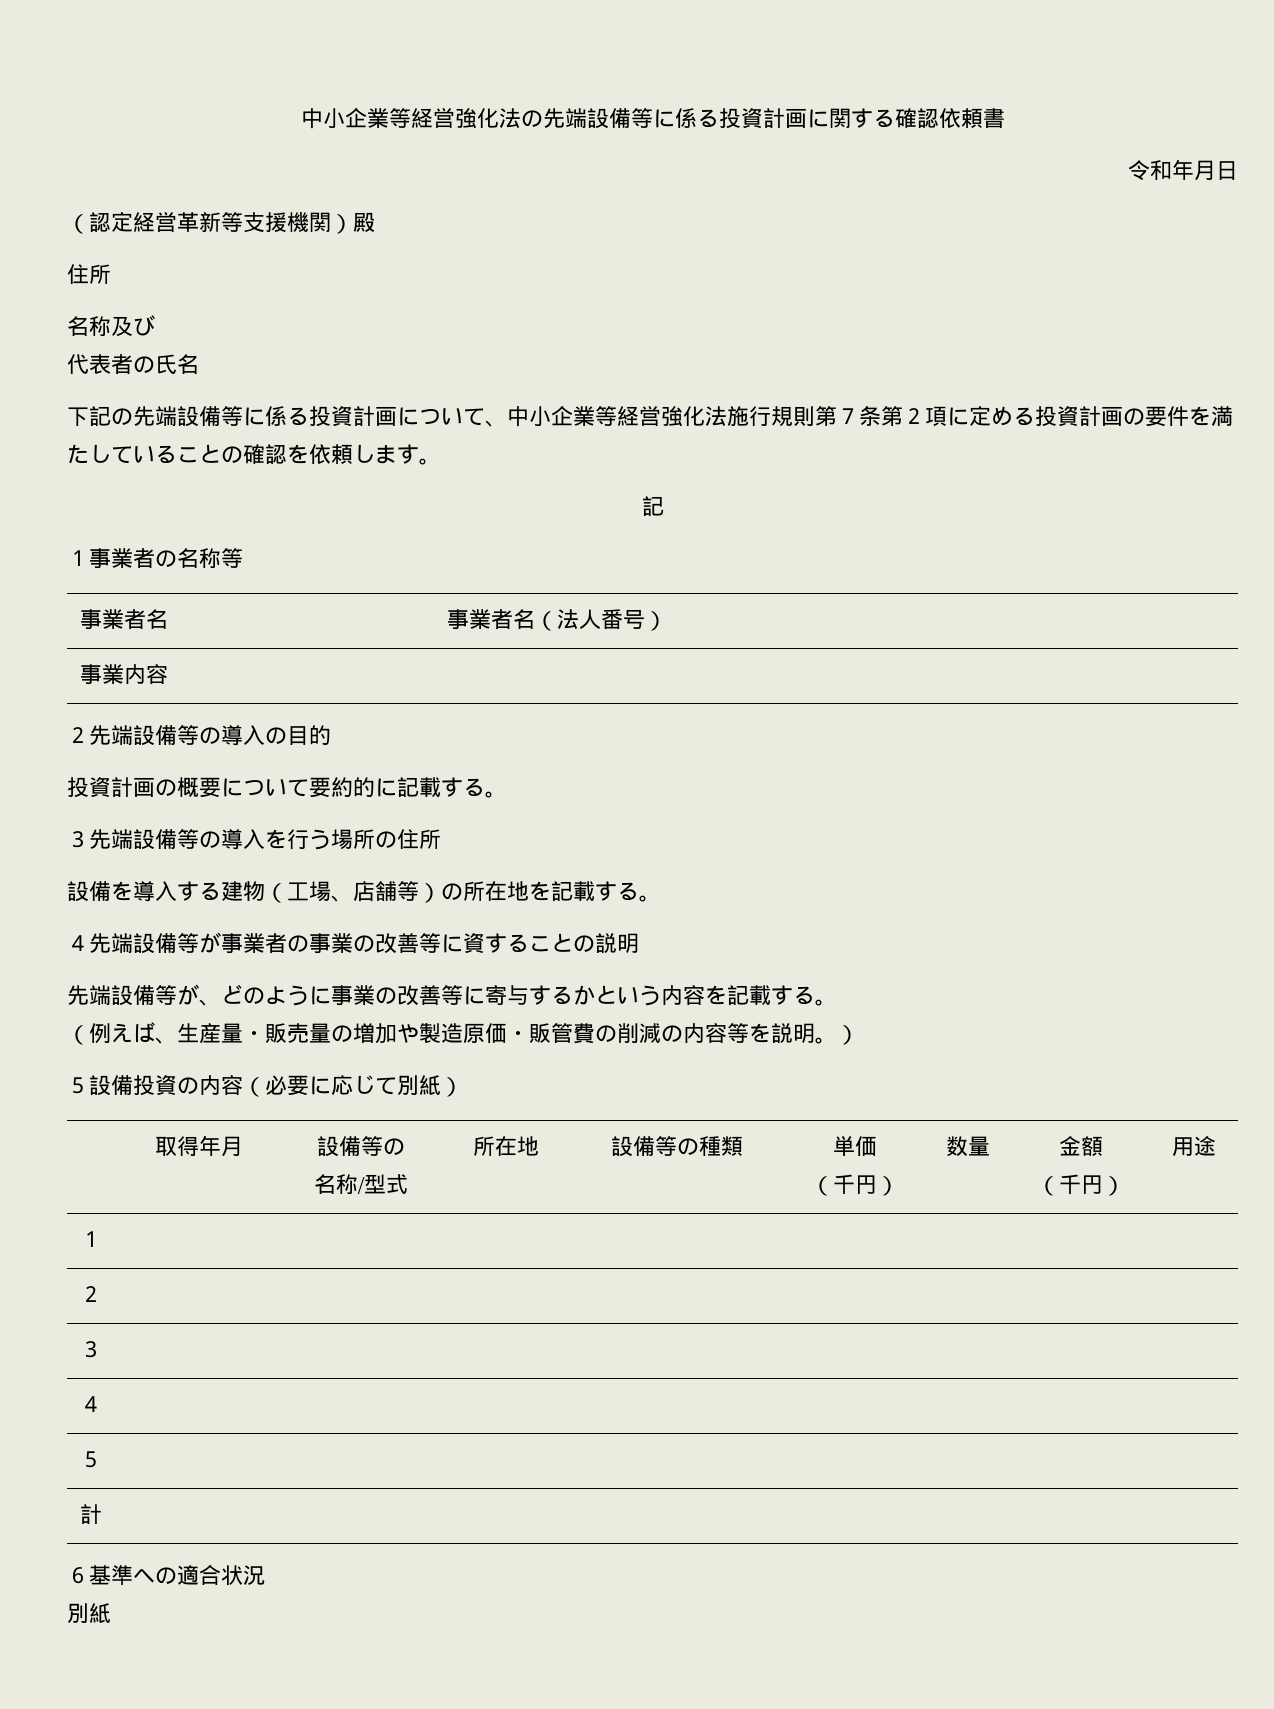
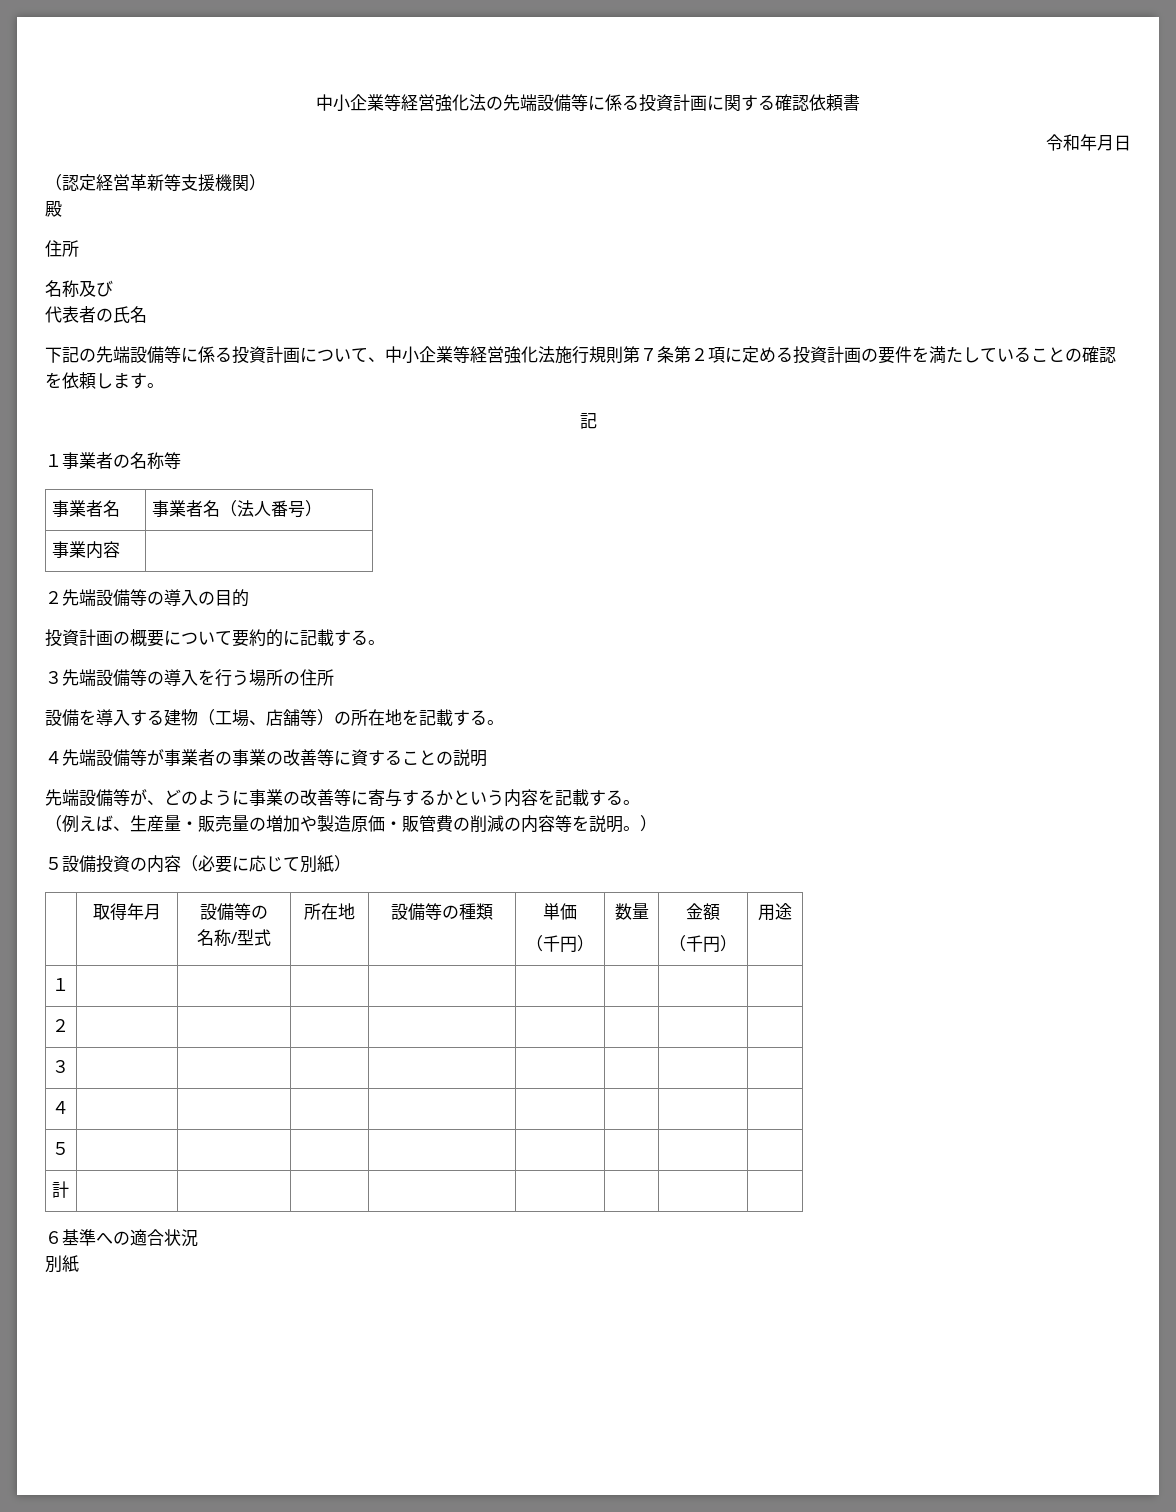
- （認定経営革新等支援機関）殿
+ （認定経営革新等支援機関）
+ 殿

